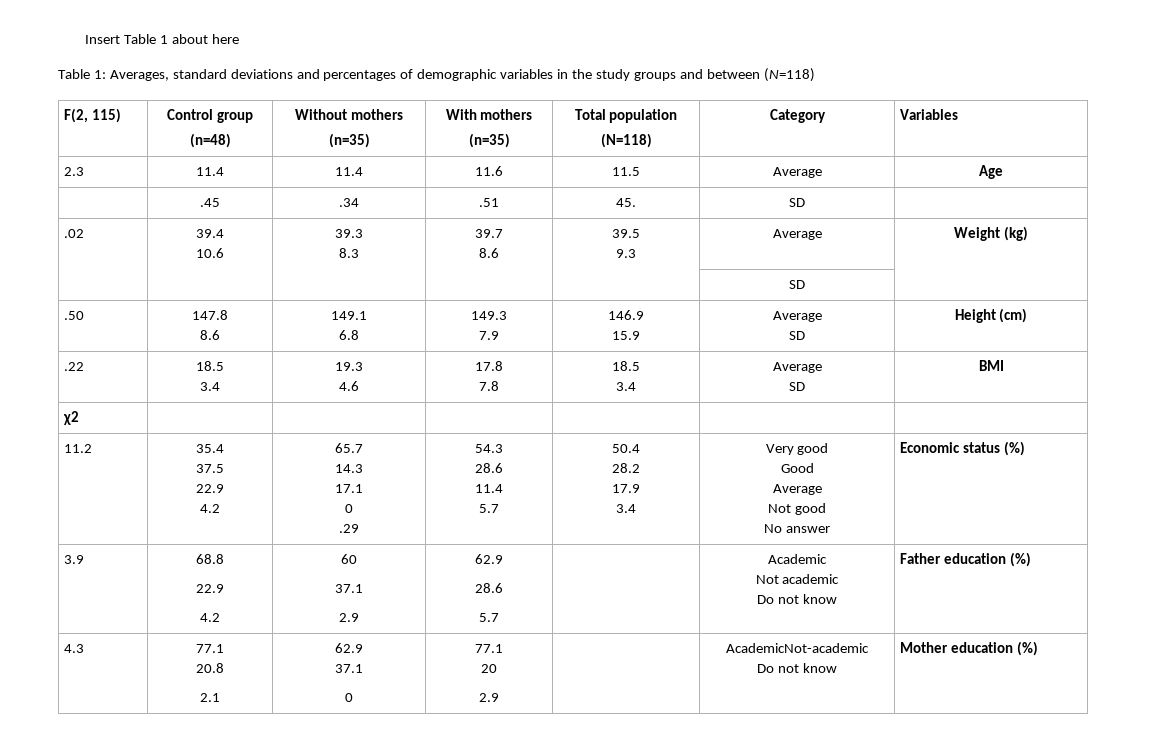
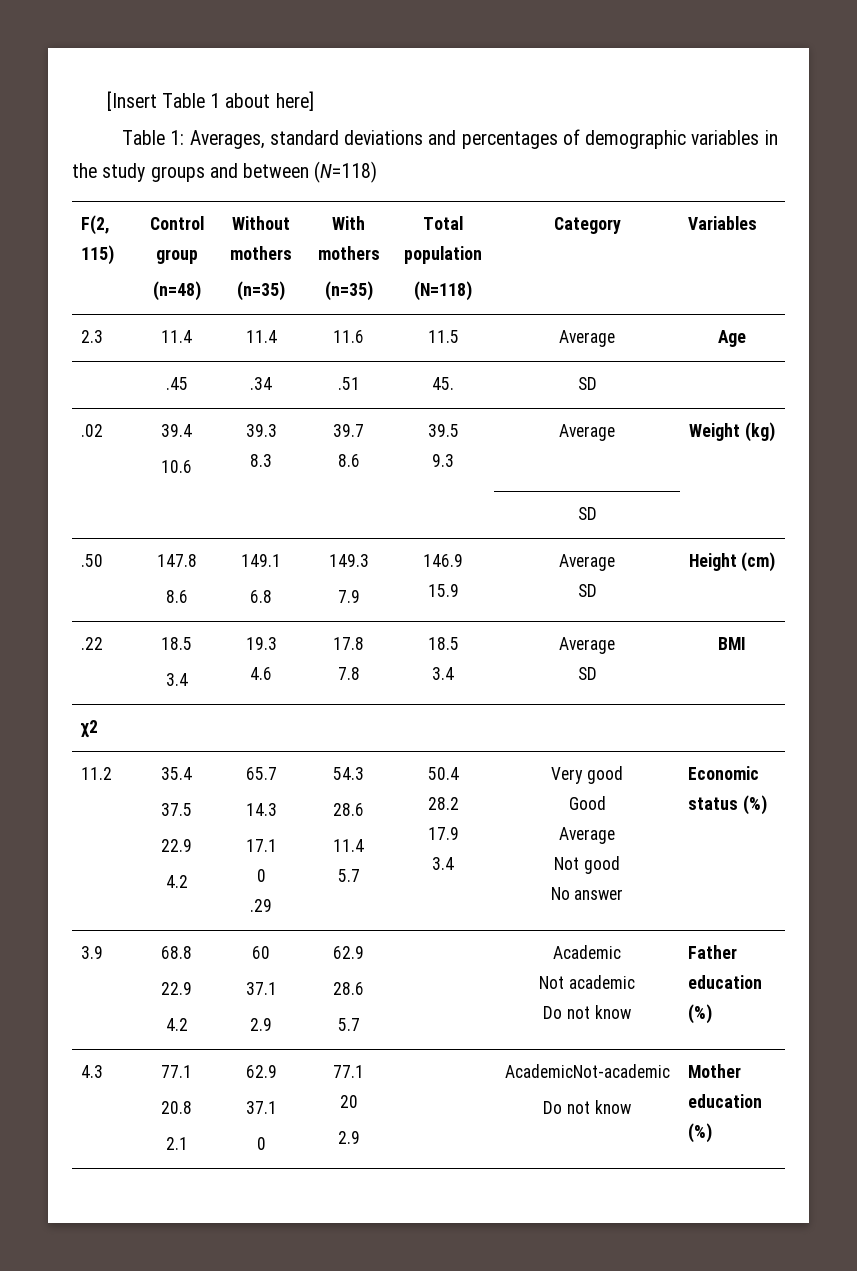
- Insert Table 1 about here
+ [Insert Table 1 about here]

